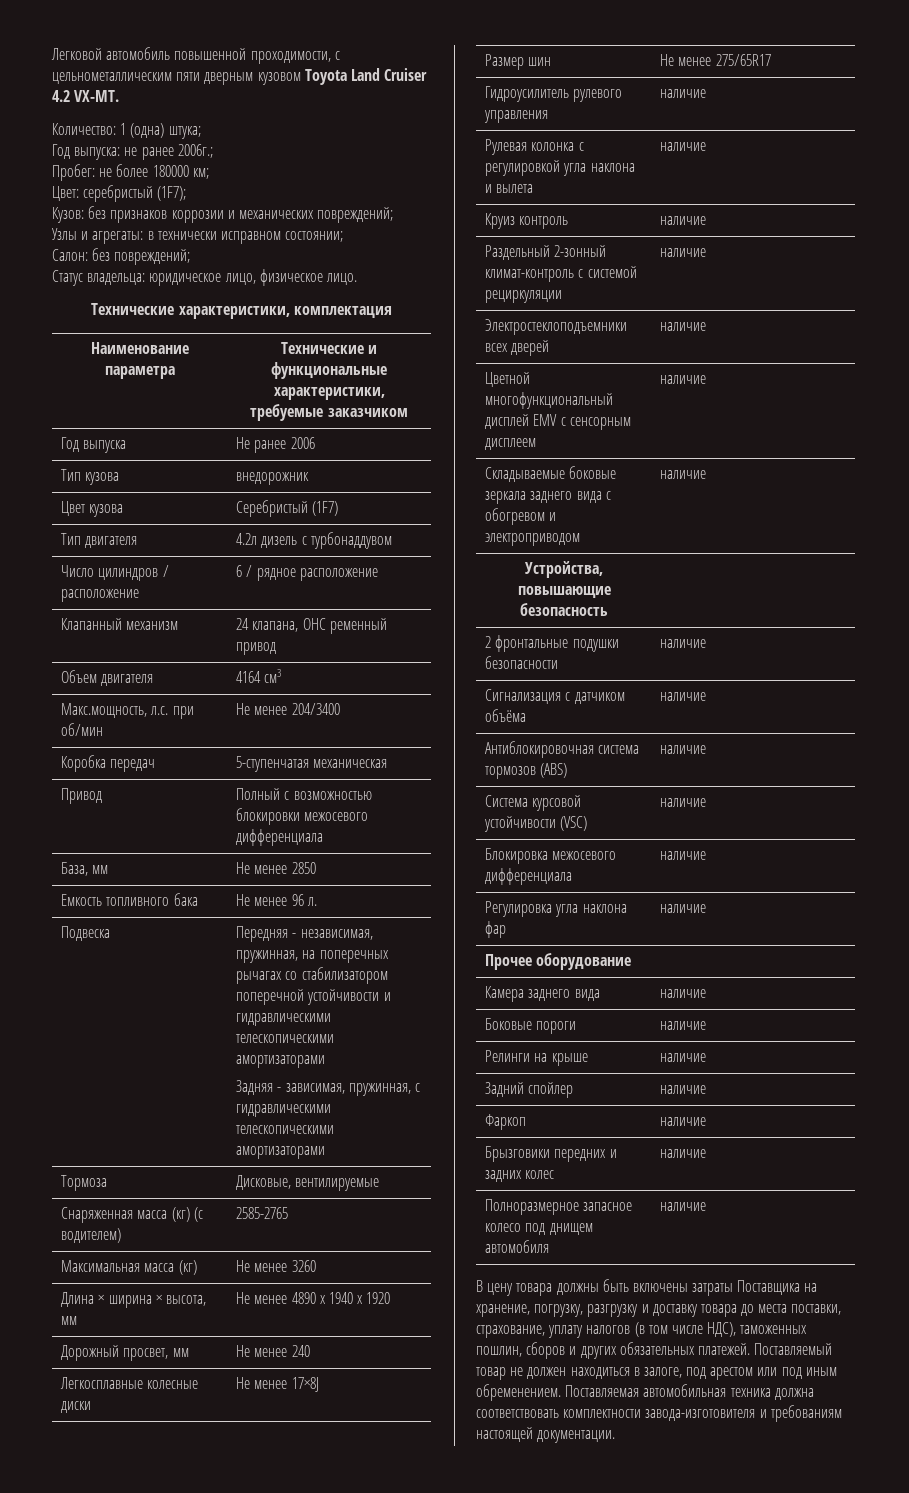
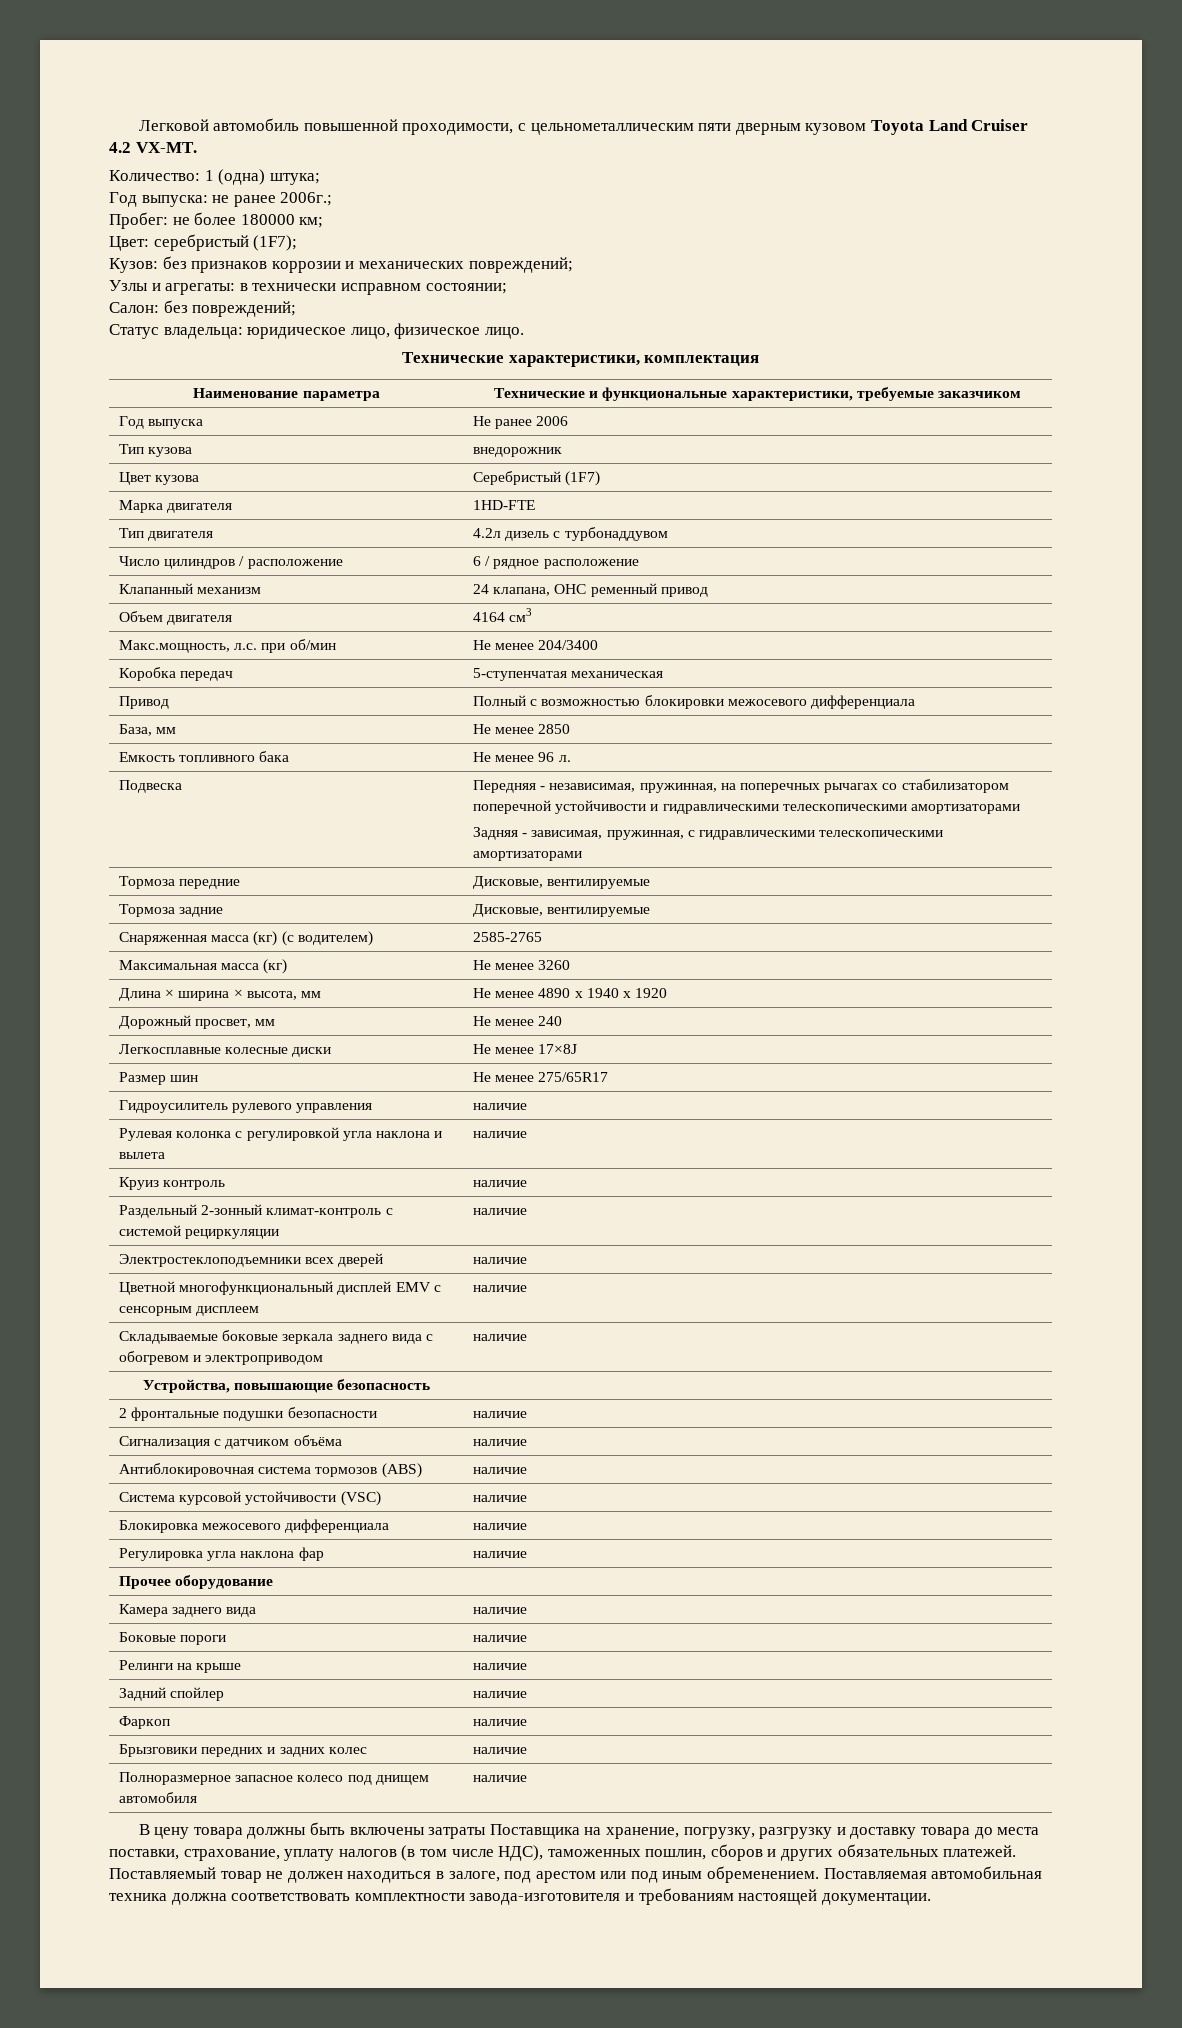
+ Марка двигателя | 1HD-FTE
- Тормоза | Дисковые, вентилируемые
+ Тормоза передние | Дисковые, вентилируемые
+ Тормоза задние | Дисковые, вентилируемые

